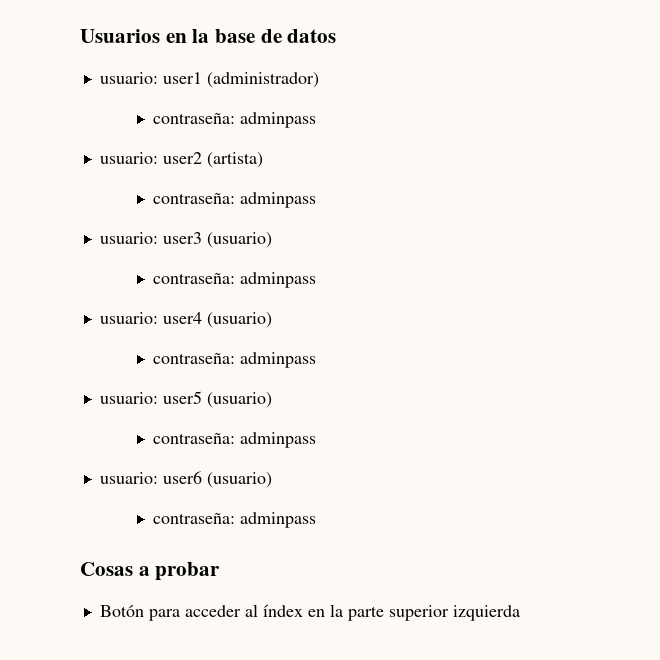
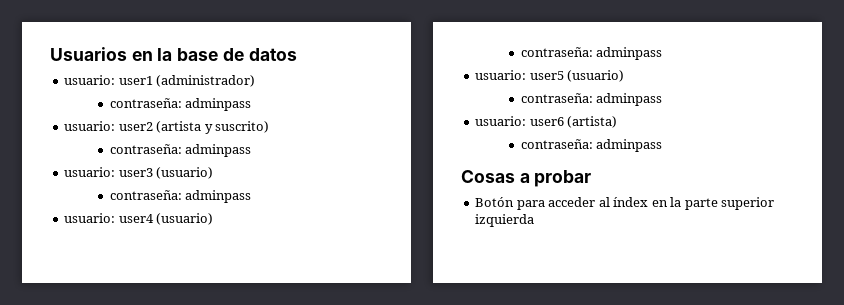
- usuario: user2 (artista)
+ usuario: user2 (artista y suscrito)
- usuario: user6 (usuario)
+ usuario: user6 (artista)

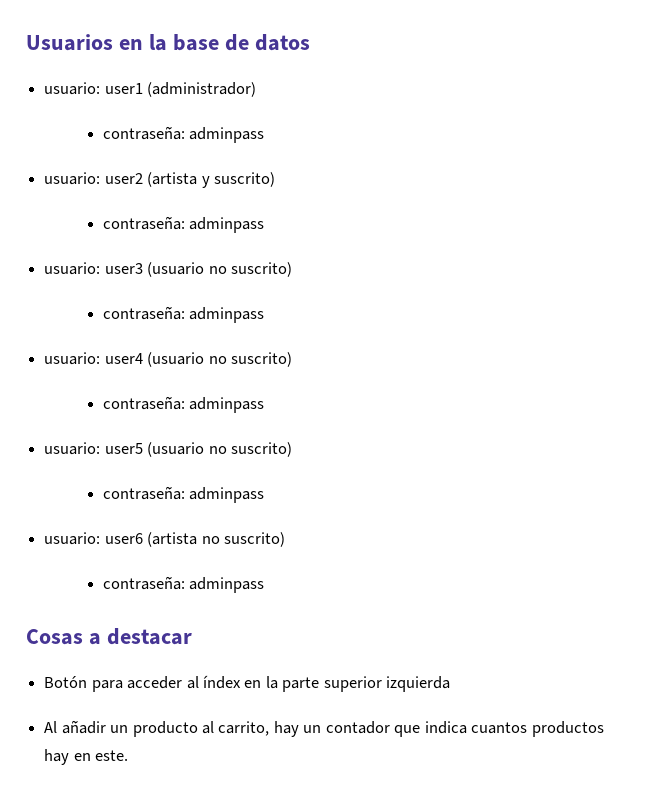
- usuario: user3 (usuario)
+ usuario: user3 (usuario no suscrito)
- usuario: user4 (usuario)
+ usuario: user4 (usuario no suscrito)
- usuario: user5 (usuario)
+ usuario: user5 (usuario no suscrito)
- usuario: user6 (artista)
+ usuario: user6 (artista no suscrito)
- Cosas a probar
+ Cosas a destacar
+ Al añadir un producto al carrito, hay un contador que indica cuantos productos hay en este.

